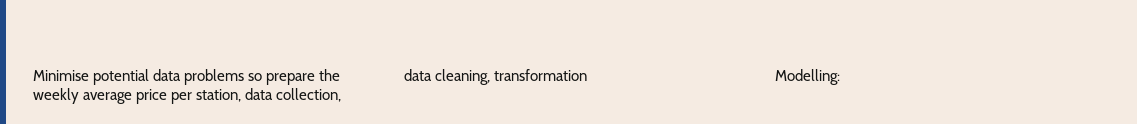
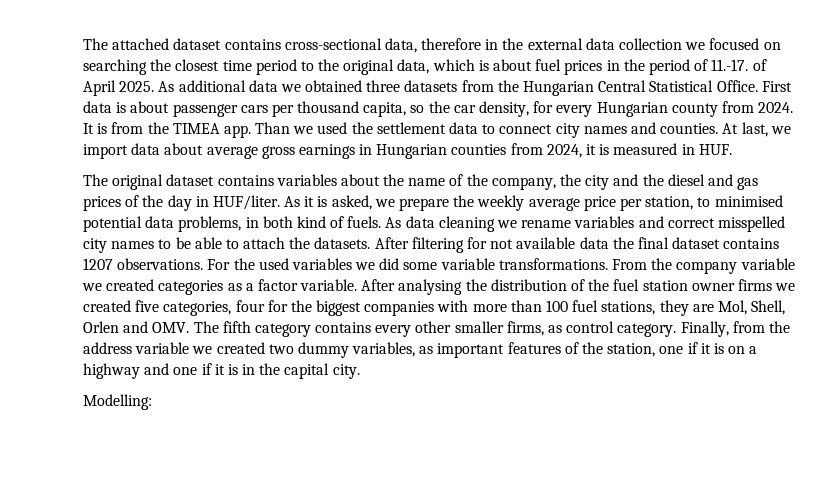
- Minimise potential data problems so prepare the weekly average price per station, data collection, data cleaning, transformation
+ The attached dataset contains cross-sectional data, therefore in the external data collection we focused on searching the closest time period to the original data, which is about fuel prices in the period of 11.-17. of April 2025. As additional data we obtained three datasets from the Hungarian Central Statistical Office. First data is about passenger cars per thousand capita, so the car density, for every Hungarian county from 2024. It is from the TIMEA app. Than we used the settlement data to connect city names and counties. At last, we import data about average gross earnings in Hungarian counties from 2024, it is measured in HUF.
+ The original dataset contains variables about the name of the company, the city and the diesel and gas prices of the day in HUF/liter. As it is asked, we prepare the weekly average price per station, to minimised potential data problems, in both kind of fuels. As data cleaning we rename variables and correct misspelled city names to be able to attach the datasets. After filtering for not available data the final dataset contains 1207 observations. For the used variables we did some variable transformations. From the company variable we created categories as a factor variable. After analysing the distribution of the fuel station owner firms we created five categories, four for the biggest companies with more than 100 fuel stations, they are Mol, Shell, Orlen and OMV. The fifth category contains every other smaller firms, as control category. Finally, from the address variable we created two dummy variables, as important features of the station, one if it is on a highway and one if it is in the capital city.

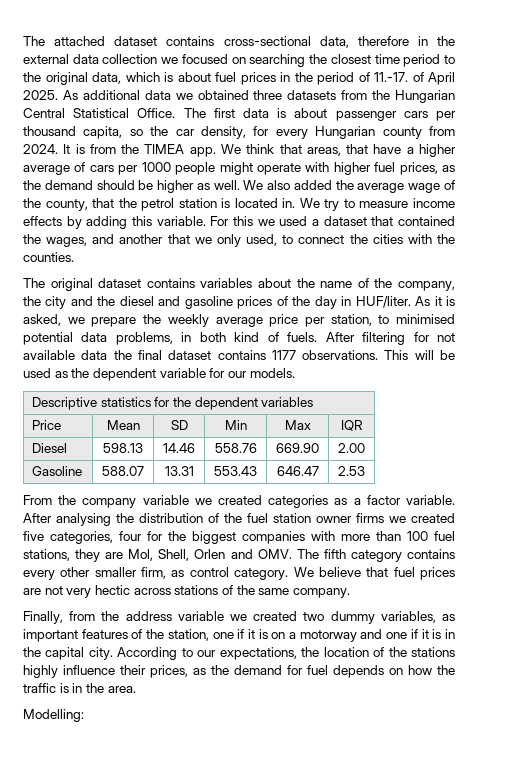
- First data is about passenger cars per thousand capita, so the car density, for every Hungarian county from 2024.
+ The first data is about passenger cars per thousand capita, so the car density, for every Hungarian county from 2024.
- Than we used the settlement data to connect city names and counties. At last, we import data about average gross earnings in Hungarian counties from 2024, it is measured in HUF.
+ We think that areas, that have a higher average of cars per 1000 people might operate with higher fuel prices, as the demand should be higher as well. We also added the average wage of the county, that the petrol station is located in. We try to measure income effects by adding this variable. For this we used a dataset that contained the wages, and another that we only used, to connect the cities with the counties.
- The original dataset contains variables about the name of the company, the city and the diesel and gas prices of the day in HUF/liter.
+ The original dataset contains variables about the name of the company, the city and the diesel and gasoline prices of the day in HUF/liter.
- As data cleaning we rename variables and correct misspelled city names to be able to attach the datasets.
- After filtering for not available data the final dataset contains 1207 observations. For the used variables we did some variable transformations. From the company variable we created categories as a factor variable.
+ After filtering for not available data the final dataset contains 1177 observations. This will be used as the dependent variable for our models.
+ Descriptive statistics for the dependent variables
+ Price | Mean | SD | Min | Max | IQR
+ Diesel | 598.13 | 14.46 | 558.76 | 669.90 | 2.00
+ Gasoline | 588.07 | 13.31 | 553.43 | 646.47 | 2.53
+ From the company variable we created categories as a factor variable.
- After analysing the distribution of the fuel station owner firms we created five categories, four for the biggest companies with more than 100 fuel stations, they are Mol, Shell, Orlen and OMV. The fifth category contains every other smaller firms, as control category. Finally, from the address variable we created two dummy variables, as important features of the station, one if it is on a highway and one if it is in the capital city.
+ After analysing the distribution of the fuel station owner firms we created five categories, four for the biggest companies with more than 100 fuel stations, they are Mol, Shell, Orlen and OMV. The fifth category contains every other smaller firm, as control category. We believe that fuel prices are not very hectic across stations of the same company.
+ Finally, from the address variable we created two dummy variables, as important features of the station, one if it is on a motorway and one if it is in the capital city. According to our expectations, the location of the stations highly influence their prices, as the demand for fuel depends on how the traffic is in the area.

